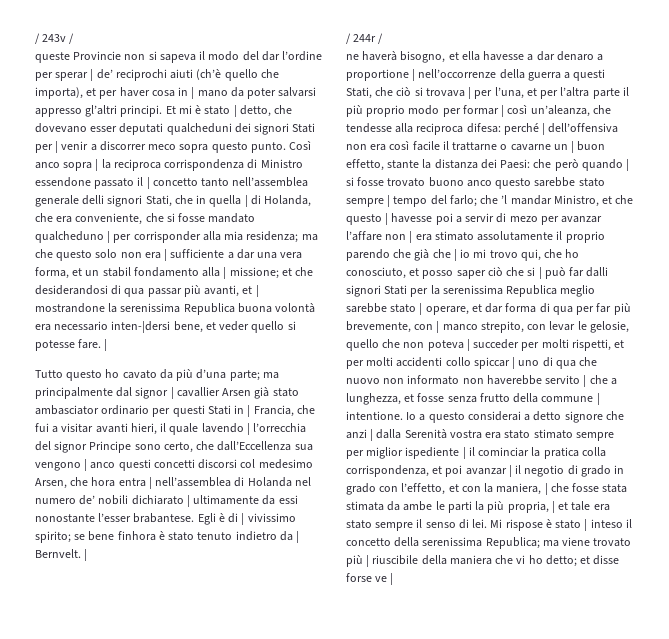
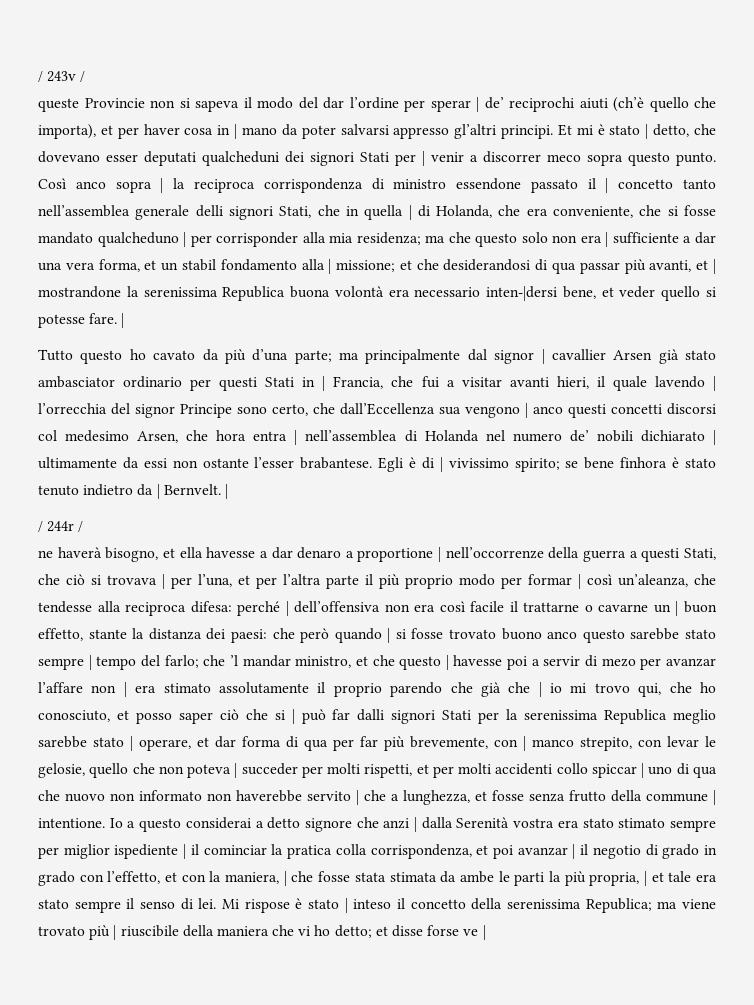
- Così anco sopra | la reciproca corrispondenza di Ministro essendone passato il | concetto tanto nell’assemblea generale delli signori Stati, che in quella | di Holanda, che era conveniente, che si fosse mandato qualcheduno | per corrisponder alla mia residenza;
+ Così anco sopra | la reciproca corrispondenza di ministro essendone passato il | concetto tanto nell’assemblea generale delli signori Stati, che in quella | di Holanda, che era conveniente, che si fosse mandato qualcheduno | per corrisponder alla mia residenza;
- ma principalmente dal signor | cavallier Arsen già stato ambasciator ordinario per questi Stati in | Francia, che fui a visitar avanti hieri, il quale lavendo | l’orrecchia del signor Principe sono certo, che dall’Eccellenza sua vengono | anco questi concetti discorsi col medesimo Arsen, che hora entra | nell’assemblea di Holanda nel numero de’ nobili dichiarato | ultimamente da essi nonostante l’esser brabantese.
+ ma principalmente dal signor | cavallier Arsen già stato ambasciator ordinario per questi Stati in | Francia, che fui a visitar avanti hieri, il quale lavendo | l’orrecchia del signor Principe sono certo, che dall’Eccellenza sua vengono | anco questi concetti discorsi col medesimo Arsen, che hora entra | nell’assemblea di Holanda nel numero de’ nobili dichiarato | ultimamente da essi non ostante l’esser brabantese.
- perché | dell’offensiva non era così facile il trattarne o cavarne un | buon effetto, stante la distanza dei Paesi:
+ perché | dell’offensiva non era così facile il trattarne o cavarne un | buon effetto, stante la distanza dei paesi:
- che ’l mandar Ministro, et che questo | havesse poi a servir di mezo per avanzar l’affare non | era stimato assolutamente il proprio parendo che già che | io mi trovo qui, che ho conosciuto, et posso saper ciò che si | può far dalli signori Stati per la serenissima Republica meglio sarebbe stato | operare, et dar forma di qua per far più brevemente, con | manco strepito, con levar le gelosie, quello che non poteva | succeder per molti rispetti, et per molti accidenti collo spiccar | uno di qua che nuovo non informato non haverebbe servito | che a lunghezza, et fosse senza frutto della commune | intentione.
+ che ’l mandar ministro, et che questo | havesse poi a servir di mezo per avanzar l’affare non | era stimato assolutamente il proprio parendo che già che | io mi trovo qui, che ho conosciuto, et posso saper ciò che si | può far dalli signori Stati per la serenissima Republica meglio sarebbe stato | operare, et dar forma di qua per far più brevemente, con | manco strepito, con levar le gelosie, quello che non poteva | succeder per molti rispetti, et per molti accidenti collo spiccar | uno di qua che nuovo non informato non haverebbe servito | che a lunghezza, et fosse senza frutto della commune | intentione.

